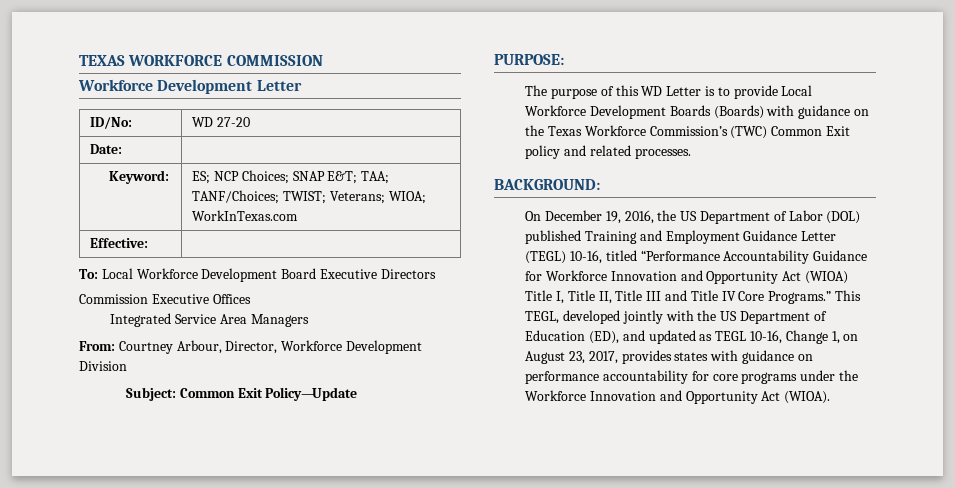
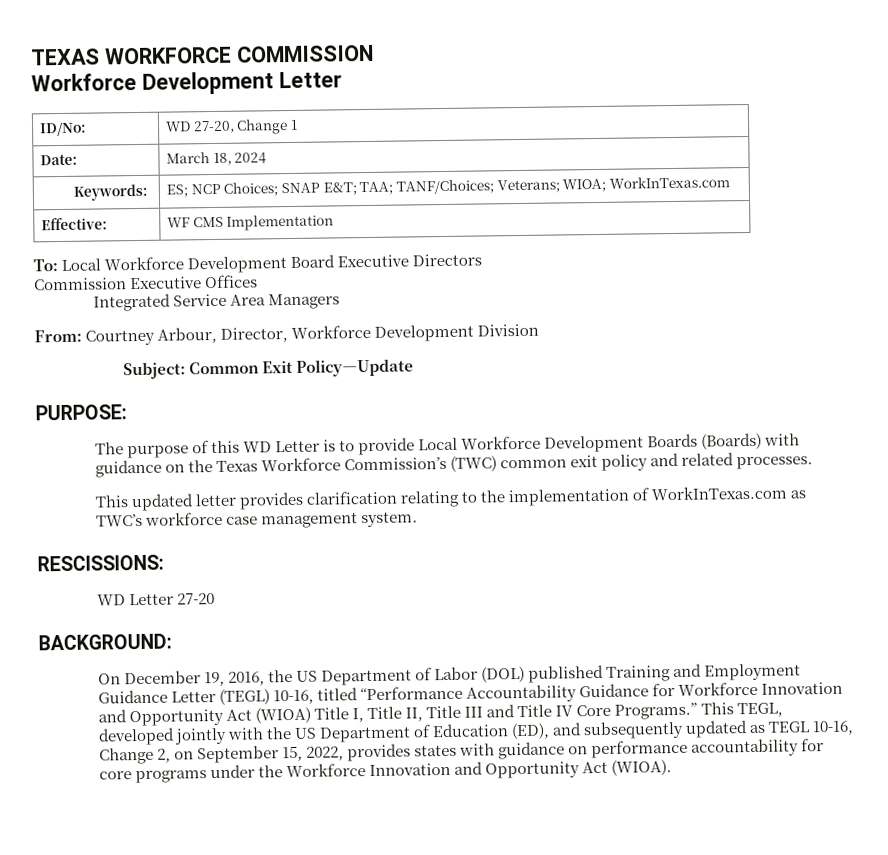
- ID/No: | WD 27-20
- Date: |
- Keyword: | ES; NCP Choices; SNAP E&T; TAA; TANF/Choices; TWIST; Veterans; WIOA; WorkInTexas.com
+ ID/No: | WD 27-20, Change 1
+ Date: | March 18, 2024
+ Keywords: | ES; NCP Choices; SNAP E&T; TAA; TANF/Choices; Veterans; WIOA; WorkInTexas.com
- Effective: |
+ Effective: | WF CMS Implementation
- The purpose of this WD Letter is to provide Local Workforce Development Boards (Boards) with guidance on the Texas Workforce Commission’s (TWC) Common Exit policy and related processes.
+ The purpose of this WD Letter is to provide Local Workforce Development Boards (Boards) with guidance on the Texas Workforce Commission’s (TWC) common exit policy and related processes.
+ This updated letter provides clarification relating to the implementation of WorkInTexas.com as TWC’s workforce case management system.
+ RESCISSIONS:
+ WD Letter 27-20
- This TEGL, developed jointly with the US Department of Education (ED), and updated as TEGL 10-16, Change 1, on August 23, 2017, provides states with guidance on performance accountability for core programs under the Workforce Innovation and Opportunity Act (WIOA).
+ This TEGL, developed jointly with the US Department of Education (ED), and subsequently updated as TEGL 10-16, Change 2, on September 15, 2022, provides states with guidance on performance accountability for core programs under the Workforce Innovation and Opportunity Act (WIOA).

